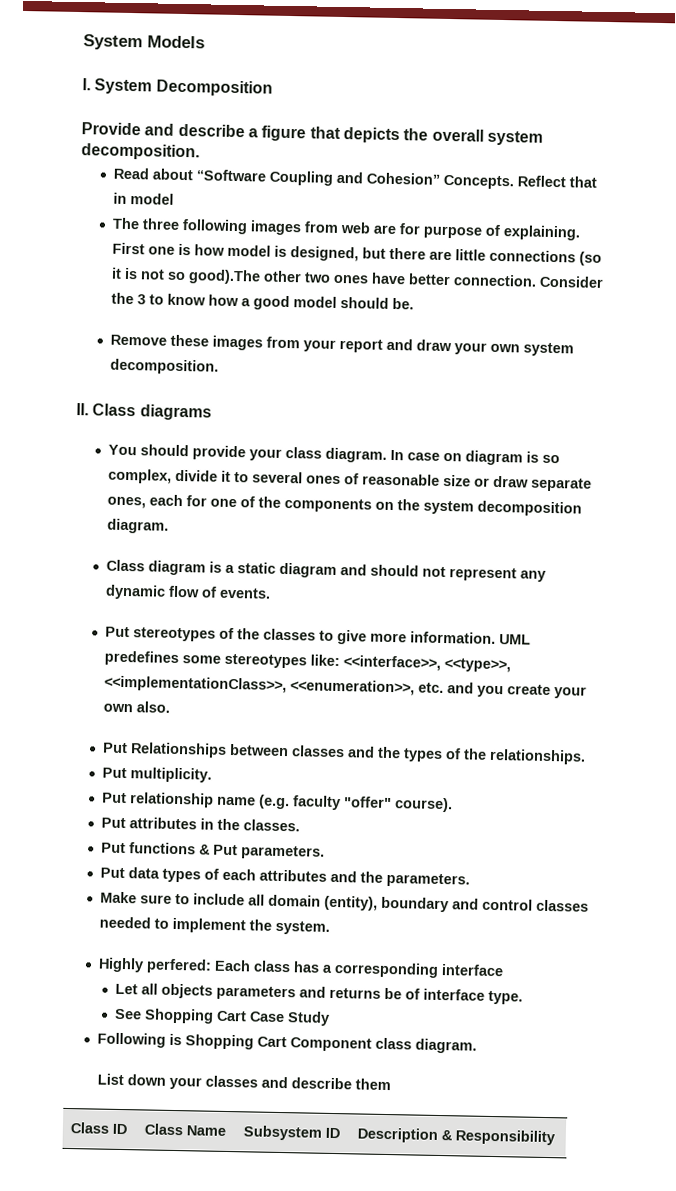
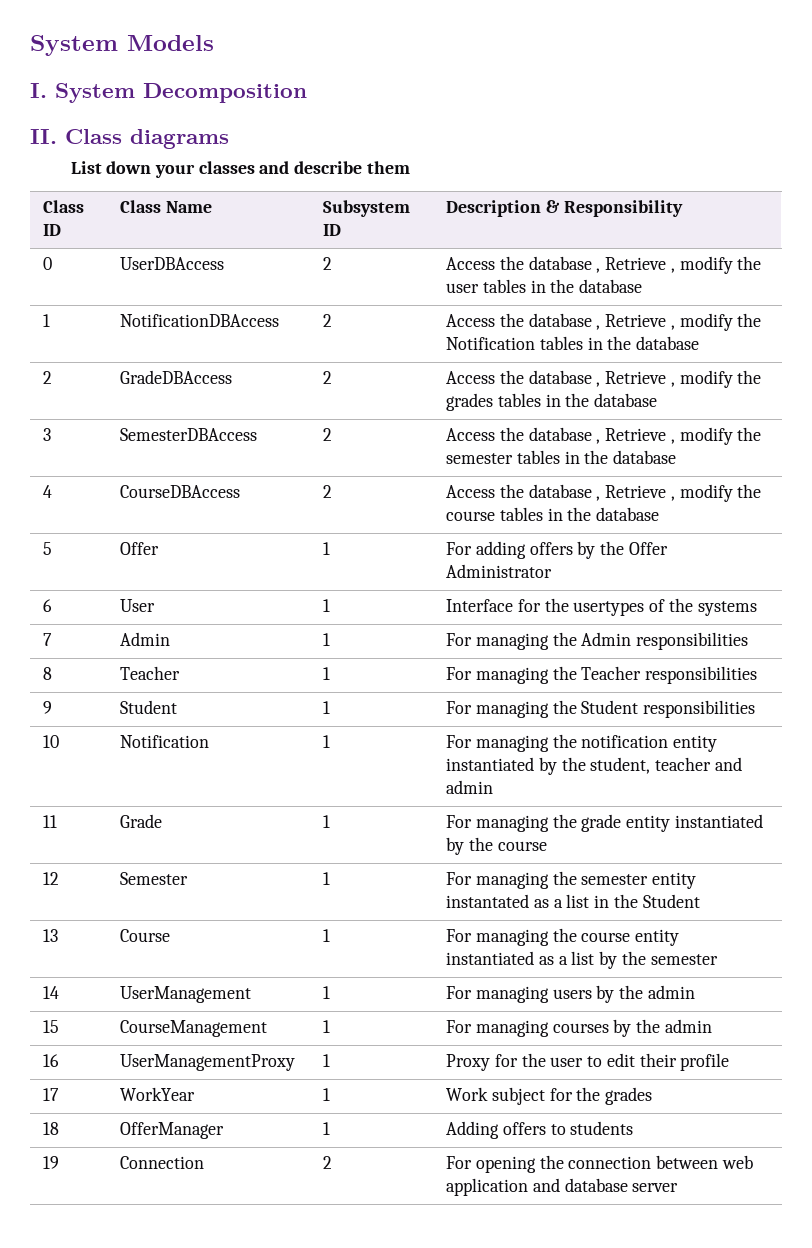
- Provide and describe a figure that depicts the overall system decomposition.
- Read about “Software Coupling and Cohesion” Concepts. Reflect that in model
- The three following images from web are for purpose of explaining. First one is how model is designed, but there are little connections (so it is not so good).The other two ones have better connection. Consider the 3 to know how a good model should be.
- Remove these images from your report and draw your own system decomposition.
  II. Class diagrams
- You should provide your class diagram. In case on diagram is so complex, divide it to several ones of reasonable size or draw separate ones, each for one of the components on the system decomposition diagram.
- Class diagram is a static diagram and should not represent any dynamic flow of events.
- Put stereotypes of the classes to give more information. UML predefines some stereotypes like: <<interface>>, <<type>>, <<implementationClass>>, <<enumeration>>, etc. and you create your own also.
- Put Relationships between classes and the types of the relationships.
- Put multiplicity.
- Put relationship name (e.g. faculty "offer" course).
- Put attributes in the classes.
- Put functions & Put parameters.
- Put data types of each attributes and the parameters.
- Make sure to include all domain (entity), boundary and control classes needed to implement the system.
- Highly perfered: Each class has a corresponding interface
- Let all objects parameters and returns be of interface type.
- See Shopping Cart Case Study
- Following is Shopping Cart Component class diagram.
+ 0 | UserDBAccess | 2 | Access the database , Retrieve , modify the user tables in the database
+ 1 | NotificationDBAccess | 2 | Access the database , Retrieve , modify the Notification tables in the database
+ 2 | GradeDBAccess | 2 | Access the database , Retrieve , modify the grades tables in the database
+ 3 | SemesterDBAccess | 2 | Access the database , Retrieve , modify the semester tables in the database
+ 4 | CourseDBAccess | 2 | Access the database , Retrieve , modify the course tables in the database
+ 5 | Offer | 1 | For adding offers by the Offer Administrator
+ 6 | User | 1 | Interface for the usertypes of the systems
+ 7 | Admin | 1 | For managing the Admin responsibilities
+ 8 | Teacher | 1 | For managing the Teacher responsibilities
+ 9 | Student | 1 | For managing the Student responsibilities
+ 10 | Notification | 1 | For managing the notification entity instantiated by the student, teacher and admin
+ 11 | Grade | 1 | For managing the grade entity instantiated by the course
+ 12 | Semester | 1 | For managing the semester entity instantated as a list in the Student
+ 13 | Course | 1 | For managing the course entity instantiated as a list by the semester
+ 14 | UserManagement | 1 | For managing users by the admin
+ 15 | CourseManagement | 1 | For managing courses by the admin
+ 16 | UserManagementProxy | 1 | Proxy for the user to edit their profile
+ 17 | WorkYear | 1 | Work subject for the grades
+ 18 | OfferManager | 1 | Adding offers to students
+ 19 | Connection | 2 | For opening the connection between web application and database server

